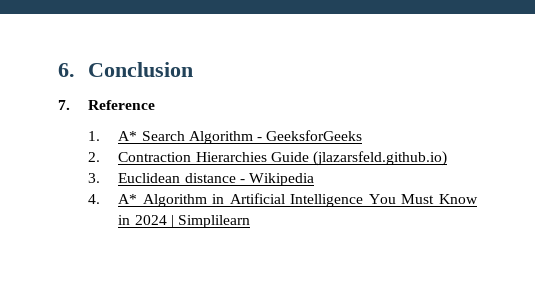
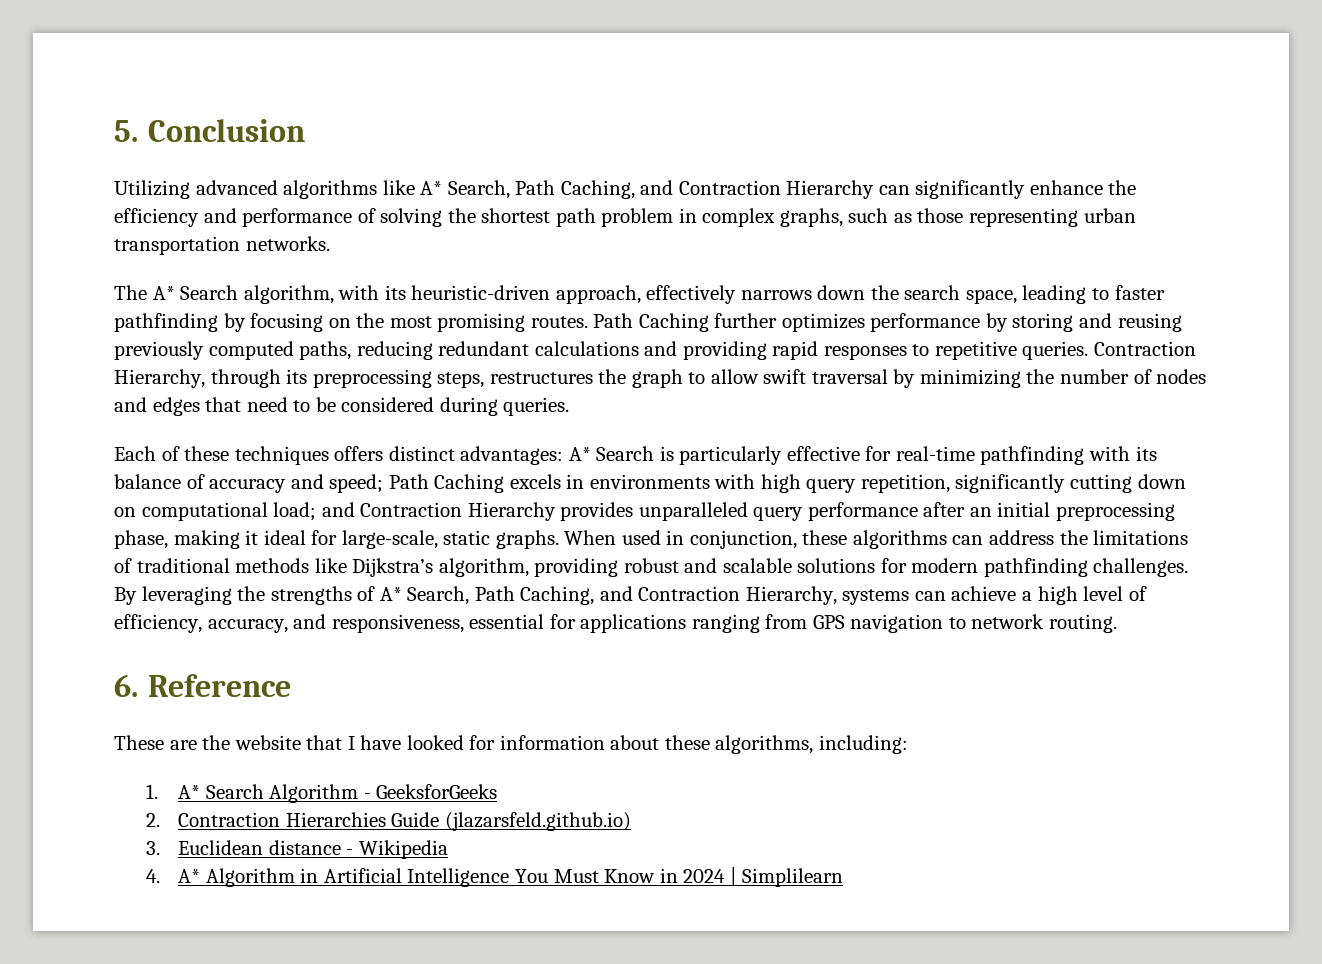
- 6. Conclusion
+ 5. Conclusion
- 7. Reference
+ Utilizing advanced algorithms like A* Search, Path Caching, and Contraction Hierarchy can significantly enhance the efficiency and performance of solving the shortest path problem in complex graphs, such as those representing urban transportation networks.
+ The A* Search algorithm, with its heuristic-driven approach, effectively narrows down the search space, leading to faster pathfinding by focusing on the most promising routes. Path Caching further optimizes performance by storing and reusing previously computed paths, reducing redundant calculations and providing rapid responses to repetitive queries. Contraction Hierarchy, through its preprocessing steps, restructures the graph to allow swift traversal by minimizing the number of nodes and edges that need to be considered during queries.
+ Each of these techniques offers distinct advantages: A* Search is particularly effective for real-time pathfinding with its balance of accuracy and speed; Path Caching excels in environments with high query repetition, significantly cutting down on computational load; and Contraction Hierarchy provides unparalleled query performance after an initial preprocessing phase, making it ideal for large-scale, static graphs. When used in conjunction, these algorithms can address the limitations of traditional methods like Dijkstra’s algorithm, providing robust and scalable solutions for modern pathfinding challenges. By leveraging the strengths of A* Search, Path Caching, and Contraction Hierarchy, systems can achieve a high level of efficiency, accuracy, and responsiveness, essential for applications ranging from GPS navigation to network routing.
+ 6. Reference
+ These are the website that I have looked for information about these algorithms, including:

